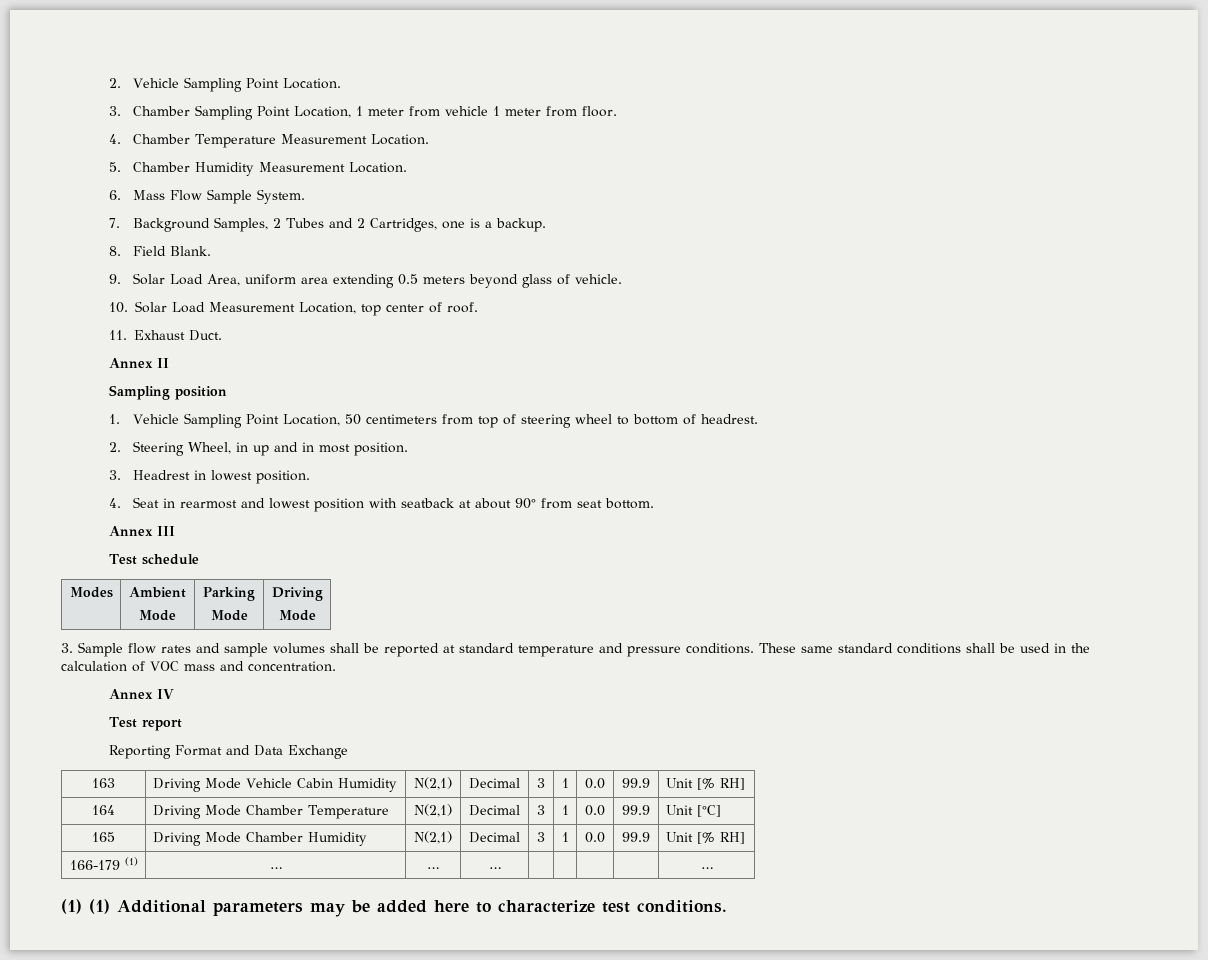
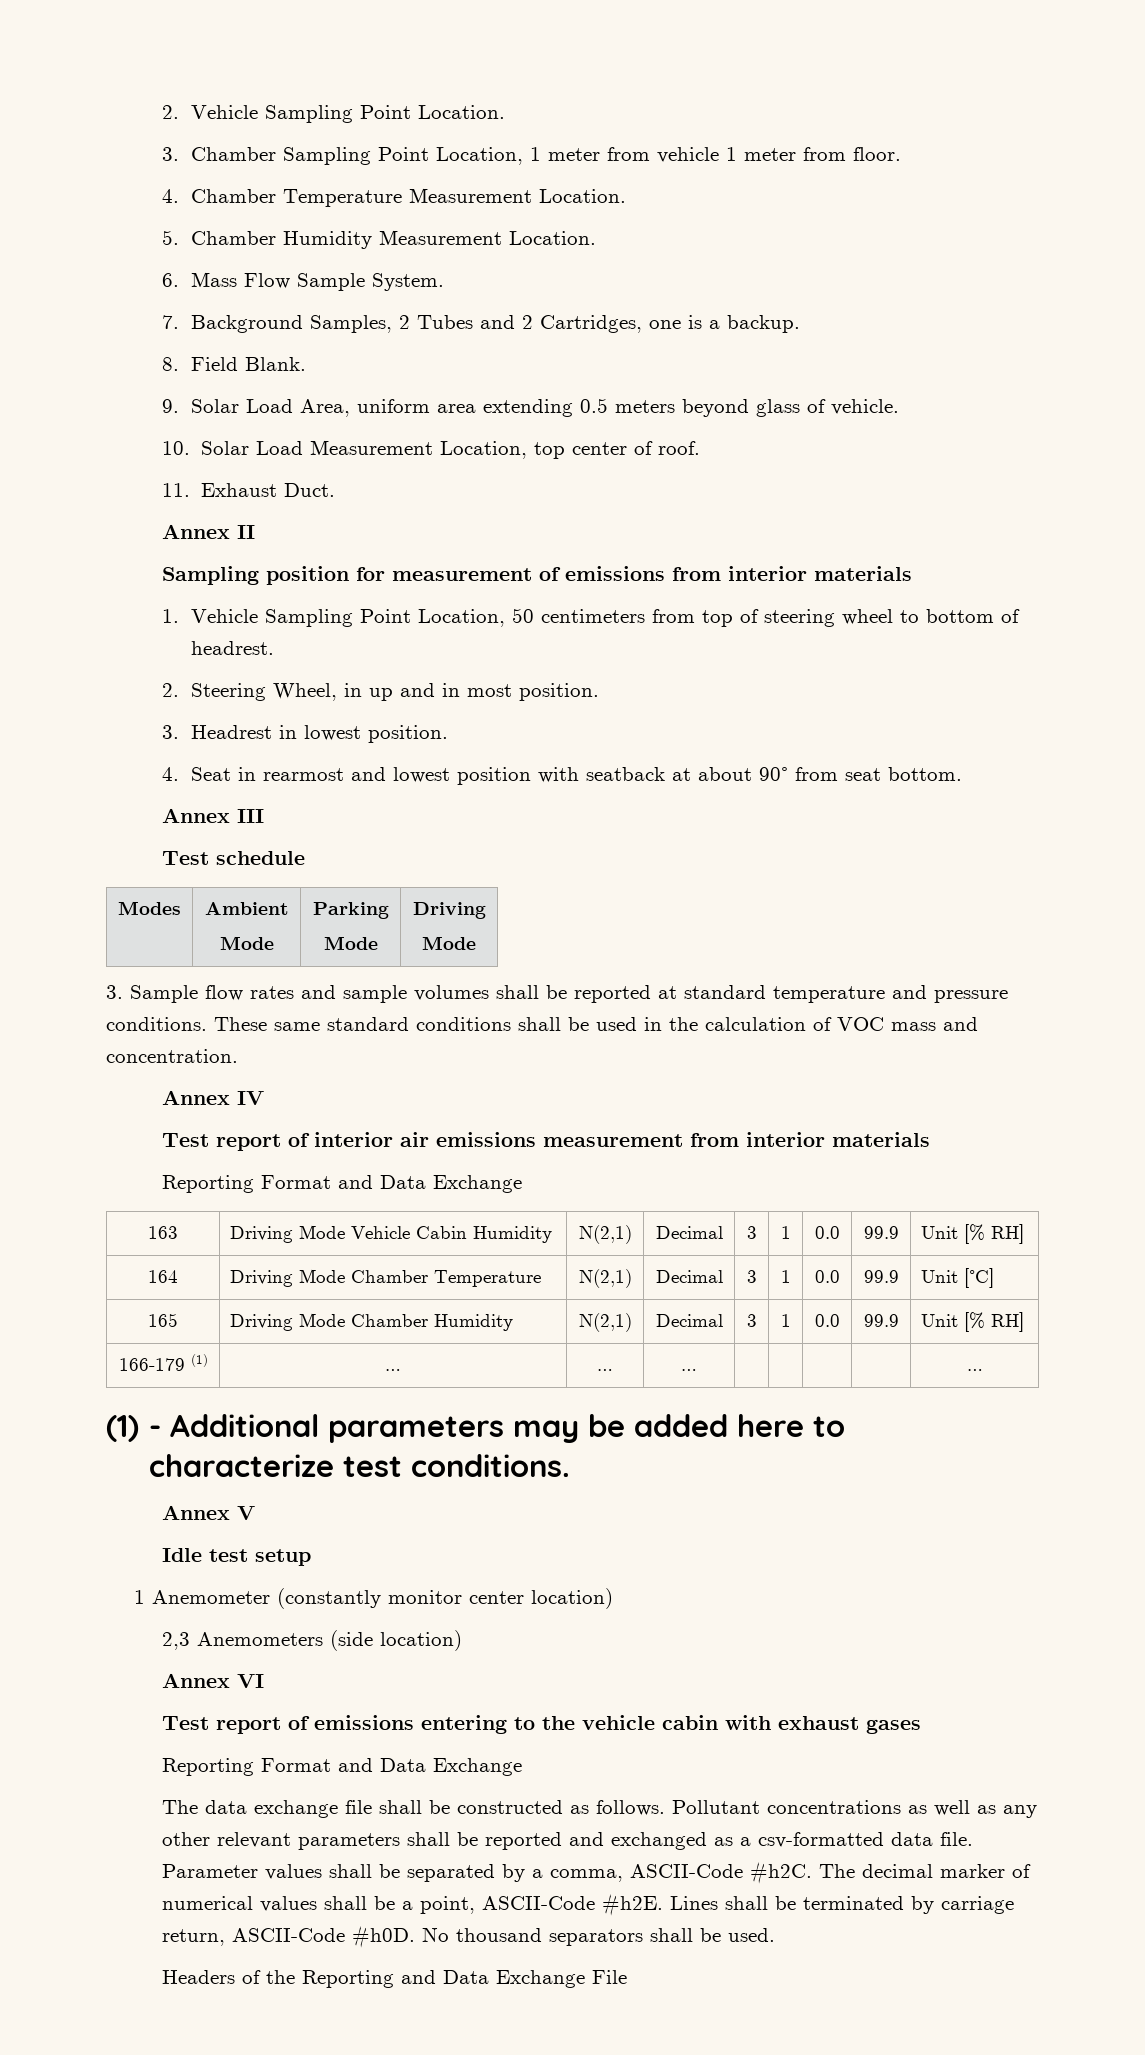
- Sampling position
+ Sampling position for measurement of emissions from interior materials
- Test report
+ Test report of interior air emissions measurement from interior materials
- (1) (1) Additional parameters may be added here to characterize test conditions.
+ (1) - Additional parameters may be added here to characterize test conditions.
+ Annex V
+ Idle test setup
+ 1 Anemometer (constantly monitor center location)
+ 2,3 Anemometers (side location)
+ Annex VI
+ Test report of emissions entering to the vehicle cabin with exhaust gases
+ Reporting Format and Data Exchange
+ The data exchange file shall be constructed as follows. Pollutant concentrations as well as any other relevant parameters shall be reported and exchanged as a csv-formatted data file. Parameter values shall be separated by a comma, ASCII-Code #h2C. The decimal marker of numerical values shall be a point, ASCII-Code #h2E. Lines shall be terminated by carriage return, ASCII-Code #h0D. No thousand separators shall be used.
+ Headers of the Reporting and Data Exchange File

